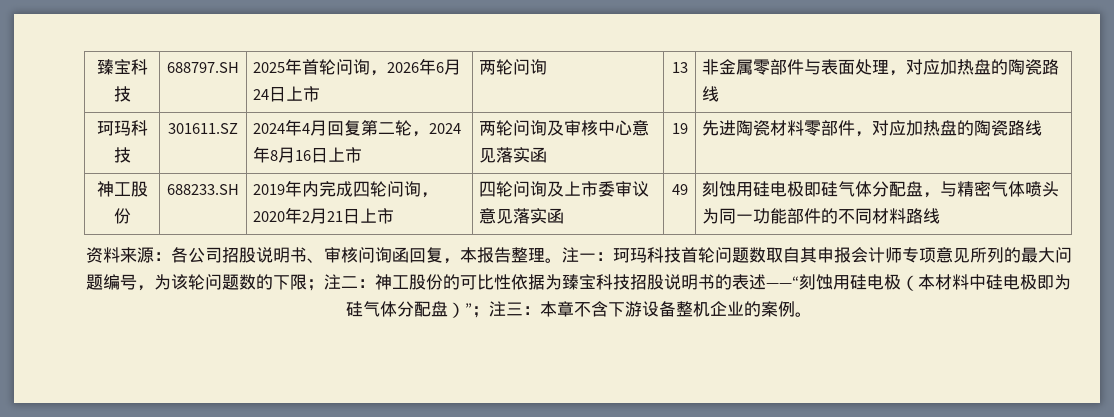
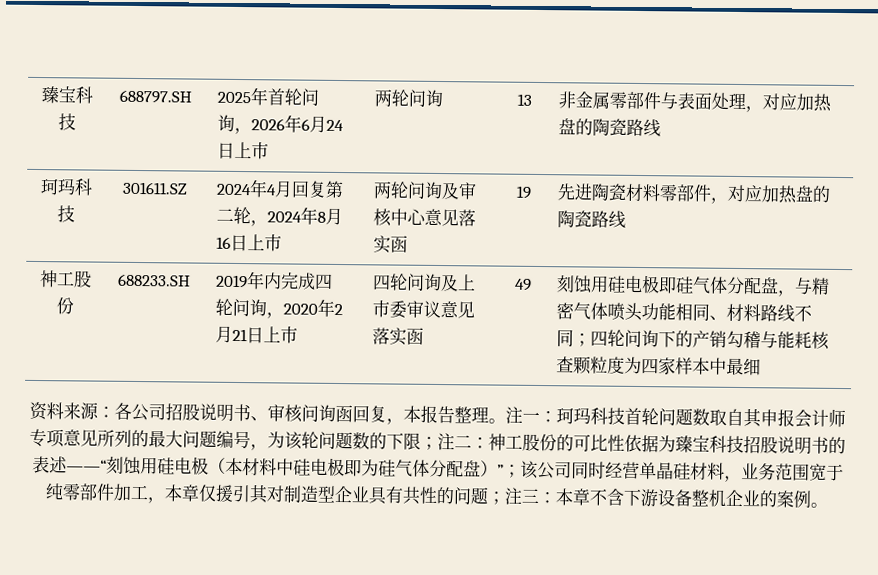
- 刻蚀用硅电极即硅气体分配盘，与精密气体喷头为同一功能部件的不同材料路线
+ 刻蚀用硅电极即硅气体分配盘，与精密气体喷头功能相同、材料路线不同；四轮问询下的产销勾稽与能耗核查颗粒度为四家样本中最细
- 注一：珂玛科技首轮问题数取自其申报会计师专项意见所列的最大问题编号，为该轮问题数的下限；注二：神工股份的可比性依据为臻宝科技招股说明书的表述——“刻蚀用硅电极（本材料中硅电极即为硅气体分配盘）”；注三：本章不含下游设备整机企业的案例。
+ 注一：珂玛科技首轮问题数取自其申报会计师专项意见所列的最大问题编号，为该轮问题数的下限；注二：神工股份的可比性依据为臻宝科技招股说明书的表述——“刻蚀用硅电极（本材料中硅电极即为硅气体分配盘）”；该公司同时经营单晶硅材料，业务范围宽于纯零部件加工，本章仅援引其对制造型企业具有共性的问题；注三：本章不含下游设备整机企业的案例。

